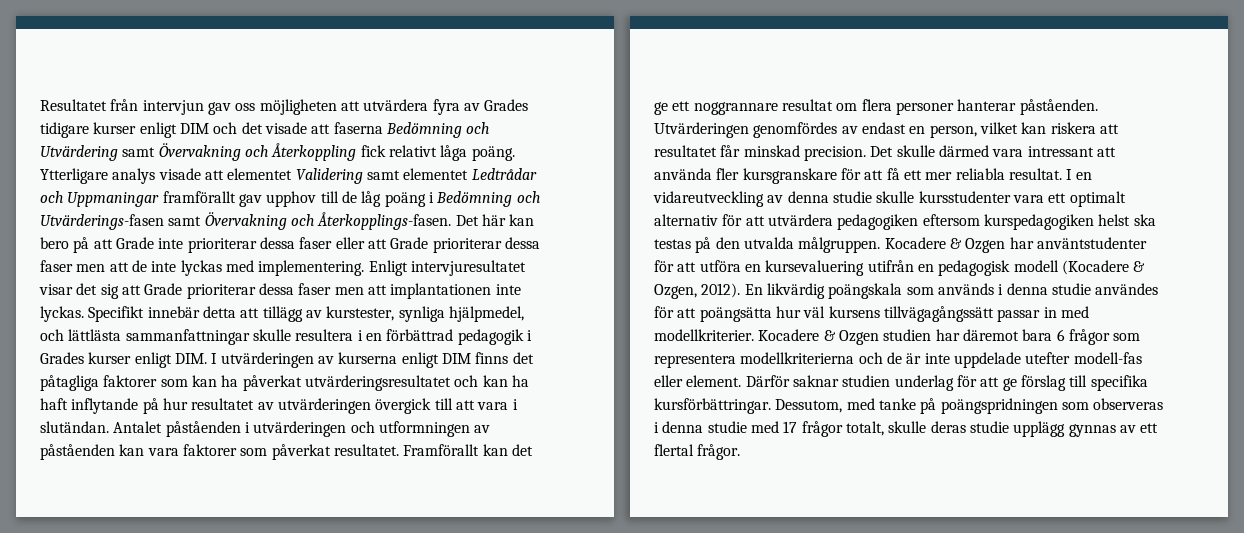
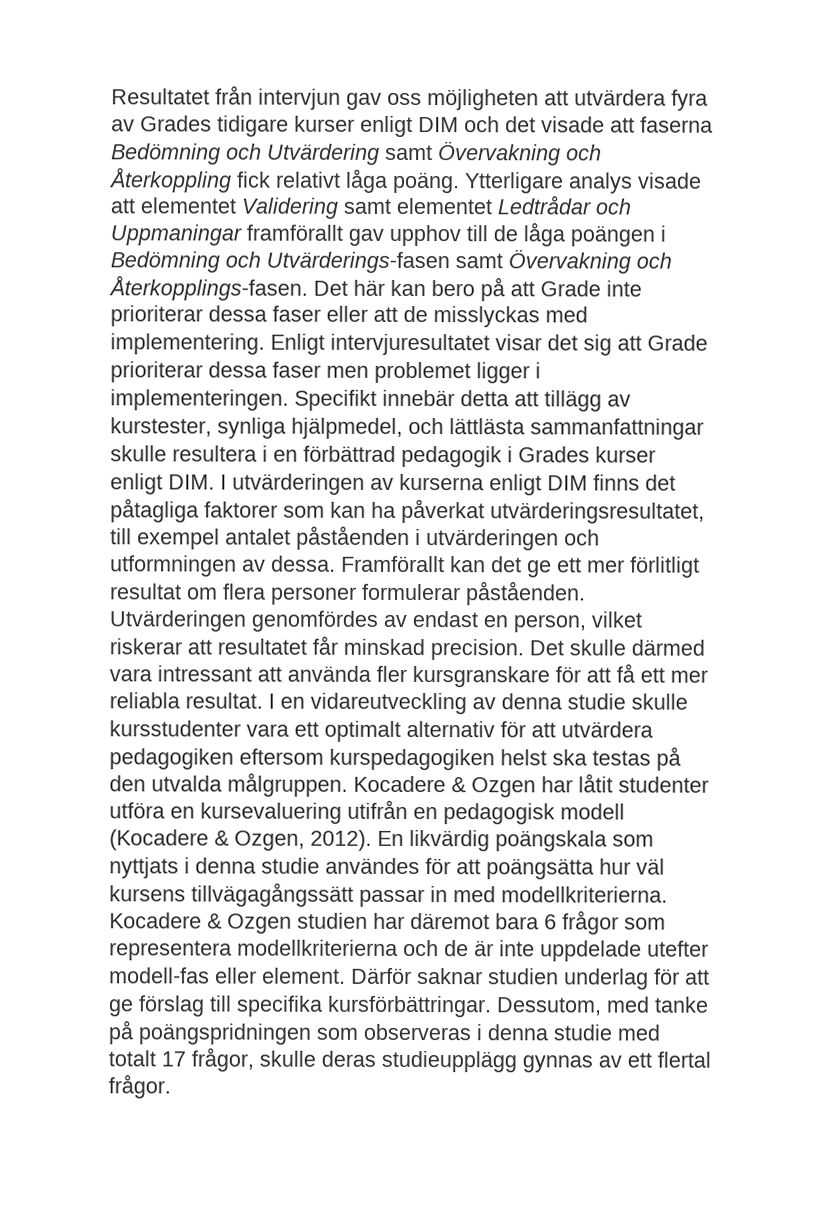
- Ytterligare analys visade att elementet Validering samt elementet Ledtrådar och Uppmaningar framförallt gav upphov till de låg poäng i Bedömning och Utvärderings-fasen samt Övervakning och Återkopplings-fasen.
+ Ytterligare analys visade att elementet Validering samt elementet Ledtrådar och Uppmaningar framförallt gav upphov till de låga poängen i Bedömning och Utvärderings-fasen samt Övervakning och Återkopplings-fasen.
- Det här kan bero på att Grade inte prioriterar dessa faser eller att Grade prioriterar dessa faser men att de inte lyckas med implementering.
+ Det här kan bero på att Grade inte prioriterar dessa faser eller att de misslyckas med implementering.
- Enligt intervjuresultatet visar det sig att Grade prioriterar dessa faser men att implantationen inte lyckas.
+ Enligt intervjuresultatet visar det sig att Grade prioriterar dessa faser men problemet ligger i implementeringen.
- Specifikt innebär detta att tillägg av kurstester, synliga hjälpmedel, och lättlästa sammanfattningar skulle resultera i en förbättrad pedagogik i Grades kurser enligt DIM. I utvärderingen av kurserna enligt DIM finns det påtagliga faktorer som kan ha påverkat utvärderingsresultatet och kan ha haft inflytande på hur resultatet av utvärderingen övergick till att vara i slutändan. Antalet påståenden i utvärderingen och utformningen av påståenden kan vara faktorer som påverkat resultatet.
+ Specifikt innebär detta att tillägg av kurstester, synliga hjälpmedel, och lättlästa sammanfattningar skulle resultera i en förbättrad pedagogik i Grades kurser enligt DIM. I utvärderingen av kurserna enligt DIM finns det påtagliga faktorer som kan ha påverkat utvärderingsresultatet, till exempel antalet påståenden i utvärderingen och utformningen av dessa.
- Framförallt kan det ge ett noggrannare resultat om flera personer hanterar påståenden.
+ Framförallt kan det ge ett mer förlitligt resultat om flera personer formulerar påståenden.
- Utvärderingen genomfördes av endast en person, vilket kan riskera att resultatet får minskad precision.
+ Utvärderingen genomfördes av endast en person, vilket riskerar att resultatet får minskad precision.
- Kocadere & Ozgen har använtstudenter för att utföra en kursevaluering utifrån en pedagogisk modell (Kocadere & Ozgen, 2012).
+ Kocadere & Ozgen har låtit studenter utföra en kursevaluering utifrån en pedagogisk modell (Kocadere & Ozgen, 2012).
- En likvärdig poängskala som används i denna studie användes för att poängsätta hur väl kursens tillvägagångssätt passar in med modellkriterier.
+ En likvärdig poängskala som nyttjats i denna studie användes för att poängsätta hur väl kursens tillvägagångssätt passar in med modellkriterierna.
- Dessutom, med tanke på poängspridningen som observeras i denna studie med 17 frågor totalt, skulle deras studie upplägg gynnas av ett flertal frågor.
+ Dessutom, med tanke på poängspridningen som observeras i denna studie med totalt 17 frågor, skulle deras studieupplägg gynnas av ett flertal frågor.

